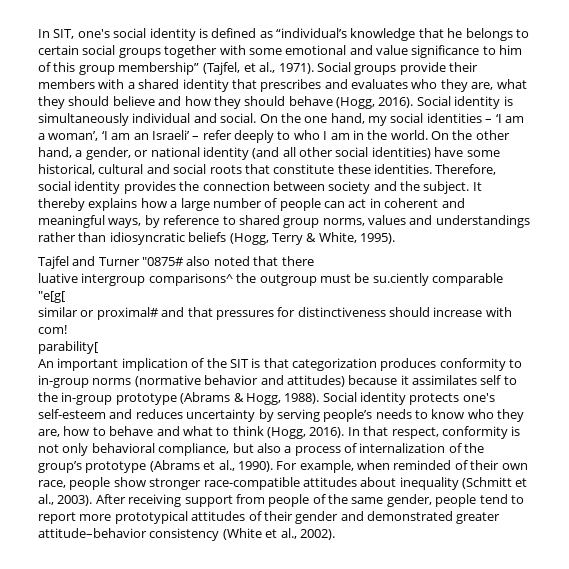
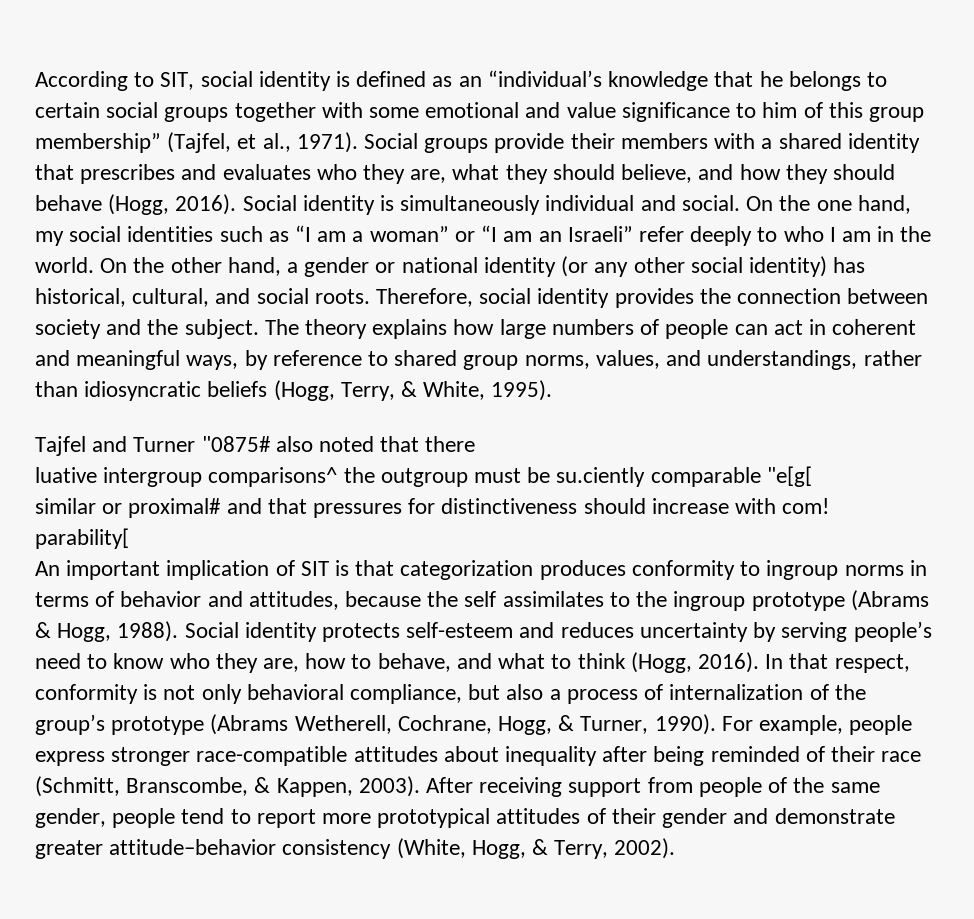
- In SIT, one's social identity is defined as “individual’s knowledge that he belongs to certain social groups together with some emotional and value significance to him of this group membership” (Tajfel, et al., 1971).
+ According to SIT, social identity is defined as an “individual’s knowledge that he belongs to certain social groups together with some emotional and value significance to him of this group membership” (Tajfel, et al., 1971).
- Social groups provide their members with a shared identity that prescribes and evaluates who they are, what they should believe and how they should behave (Hogg, 2016).
+ Social groups provide their members with a shared identity that prescribes and evaluates who they are, what they should believe, and how they should behave (Hogg, 2016).
- On the one hand, my social identities – ‘I am a woman’, ‘I am an Israeli’ – refer deeply to who I am in the world.
+ On the one hand, my social identities such as “I am a woman” or “I am an Israeli” refer deeply to who I am in the world.
- On the other hand, a gender, or national identity (and all other social identities) have some historical, cultural and social roots that constitute these identities.
+ On the other hand, a gender or national identity (or any other social identity) has historical, cultural, and social roots.
- It thereby explains how a large number of people can act in coherent and meaningful ways, by reference to shared group norms, values and understandings rather than idiosyncratic beliefs (Hogg, Terry & White, 1995).
+ The theory explains how large numbers of people can act in coherent and meaningful ways, by reference to shared group norms, values, and understandings, rather than idiosyncratic beliefs (Hogg, Terry, & White, 1995).
- An important implication of the SIT is that categorization produces conformity to in-group norms (normative behavior and attitudes) because it assimilates self to the in-group prototype (Abrams & Hogg, 1988).
+ An important implication of SIT is that categorization produces conformity to ingroup norms in terms of behavior and attitudes, because the self assimilates to the ingroup prototype (Abrams & Hogg, 1988).
- Social identity protects one's self-esteem and reduces uncertainty by serving people’s needs to know who they are, how to behave and what to think (Hogg, 2016).
+ Social identity protects self-esteem and reduces uncertainty by serving people’s need to know who they are, how to behave, and what to think (Hogg, 2016).
- In that respect, conformity is not only behavioral compliance, but also a process of internalization of the group’s prototype (Abrams et al., 1990). For example, when reminded of their own race, people show stronger race-compatible attitudes about inequality (Schmitt et al., 2003).
+ In that respect, conformity is not only behavioral compliance, but also a process of internalization of the group’s prototype (Abrams Wetherell, Cochrane, Hogg, & Turner, 1990). For example, people express stronger race-compatible attitudes about inequality after being reminded of their race (Schmitt, Branscombe, & Kappen, 2003).
- After receiving support from people of the same gender, people tend to report more prototypical attitudes of their gender and demonstrated greater attitude–behavior consistency (White et al., 2002).
+ After receiving support from people of the same gender, people tend to report more prototypical attitudes of their gender and demonstrate greater attitude–behavior consistency (White, Hogg, & Terry, 2002).

